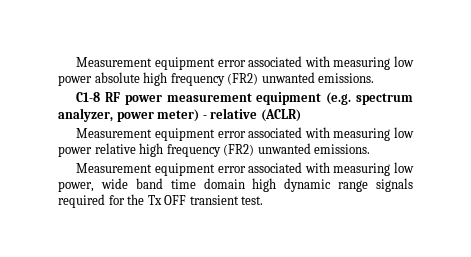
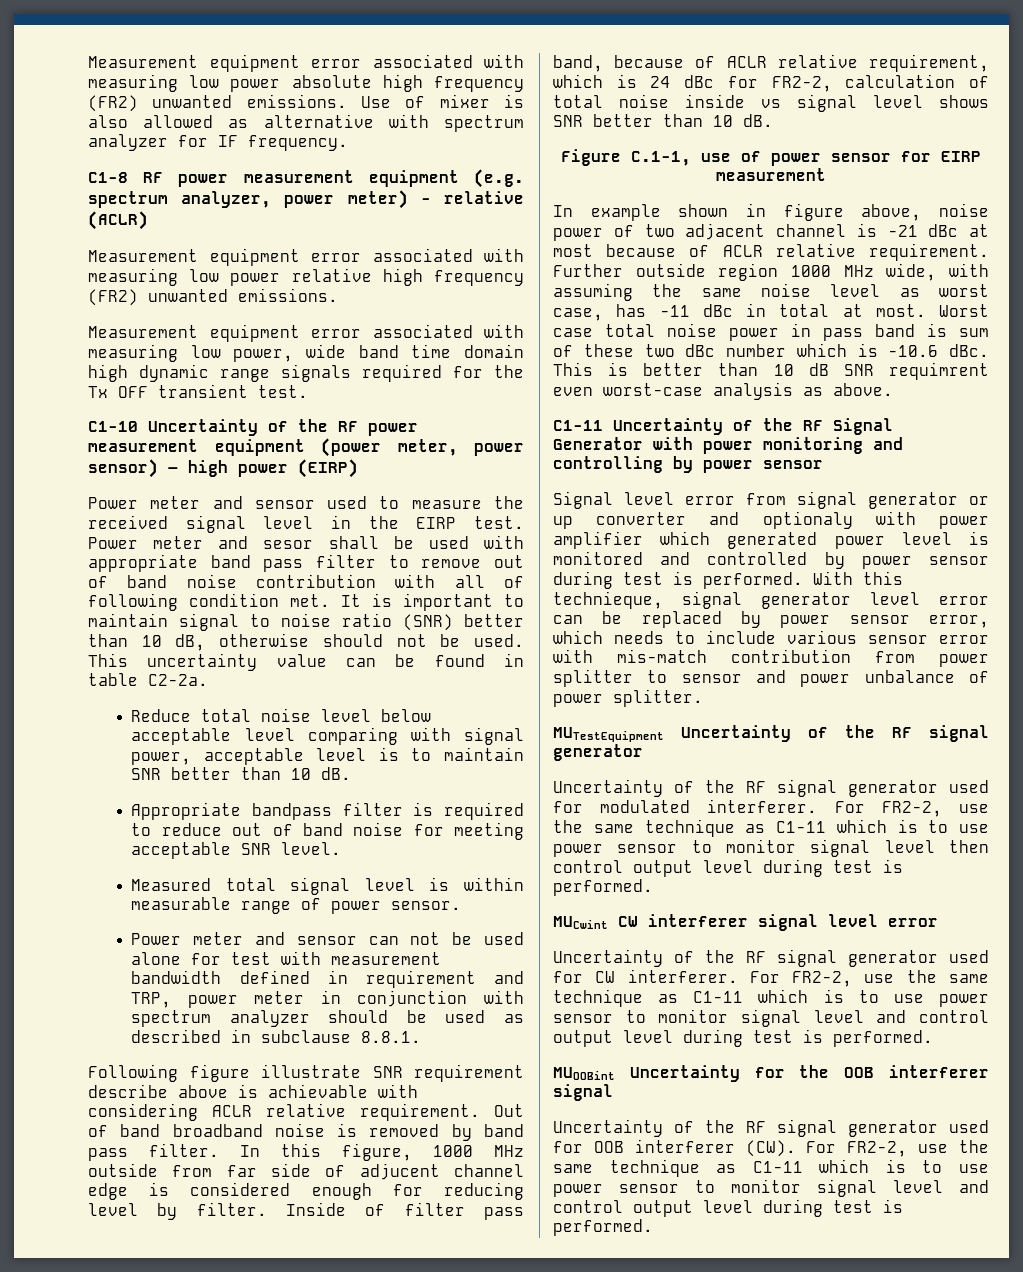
+ Use of mixer is also allowed as alternative with spectrum analyzer for IF frequency.
+ C1-10 Uncertainty of the RF power measurement equipment (power meter, power sensor) – high power (EIRP)
+ Power meter and sensor used to measure the received signal level in the EIRP test. Power meter and sesor shall be used with appropriate band pass filter to remove out of band noise contribution with all of following condition met. It is important to maintain signal to noise ratio (SNR) better than 10 dB, otherwise should not be used. This uncertainty value can be found in table C2-2a.
+ Reduce total noise level below acceptable level comparing with signal power, acceptable level is to maintain SNR better than 10 dB.
+ Appropriate bandpass filter is required to reduce out of band noise for meeting acceptable SNR level.
+ Measured total signal level is within measurable range of power sensor.
+ Power meter and sensor can not be used alone for test with measurement bandwidth defined in requirement and TRP, power meter in conjunction with spectrum analyzer should be used as described in subclause 8.8.1.
+ Following figure illustrate SNR requirement describe above is achievable with considering ACLR relative requirement. Out of band broadband noise is removed by band pass filter. In this figure, 1000 MHz outside from far side of adjucent channel edge is considered enough for reducing level by filter. Inside of filter pass band, because of ACLR relative requirement, which is 24 dBc for FR2-2, calculation of total noise inside vs signal level shows SNR better than 10 dB.
+ Figure C.1-1, use of power sensor for EIRP measurement
+ In example shown in figure above, noise power of two adjacent channel is -21 dBc at most because of ACLR relative requirement. Further outside region 1000 MHz wide, with assuming the same noise level as worst case, has -11 dBc in total at most. Worst case total noise power in pass band is sum of these two dBc number which is -10.6 dBc. This is better than 10 dB SNR requimrent even worst-case analysis as above.
+ C1-11 Uncertainty of the RF Signal Generator with power monitoring and controlling by power sensor
+ Signal level error from signal generator or up converter and optionaly with power amplifier which generated power level is monitored and controlled by power sensor during test is performed. With this technieque, signal generator level error can be replaced by power sensor error, which needs to include various sensor error with mis-match contribution from power splitter to sensor and power unbalance of power splitter.
+ MUTestEquipment Uncertainty of the RF signal generator
+ Uncertainty of the RF signal generator used for modulated interferer. For FR2-2, use the same technique as C1-11 which is to use power sensor to monitor signal level then control output level during test is performed.
+ MUCwint CW interferer signal level error
+ Uncertainty of the RF signal generator used for CW interferer. For FR2-2, use the same technique as C1-11 which is to use power sensor to monitor signal level and control output level during test is performed.
+ MUOOBint Uncertainty for the OOB interferer signal
+ Uncertainty of the RF signal generator used for OOB interferer (CW). For FR2-2, use the same technique as C1-11 which is to use power sensor to monitor signal level and control output level during test is performed.

